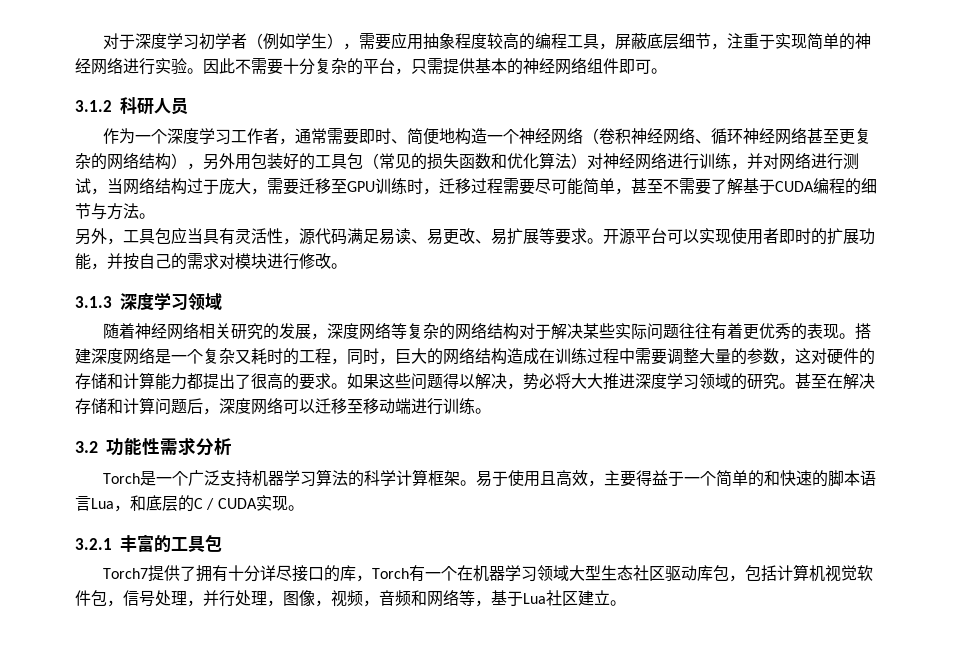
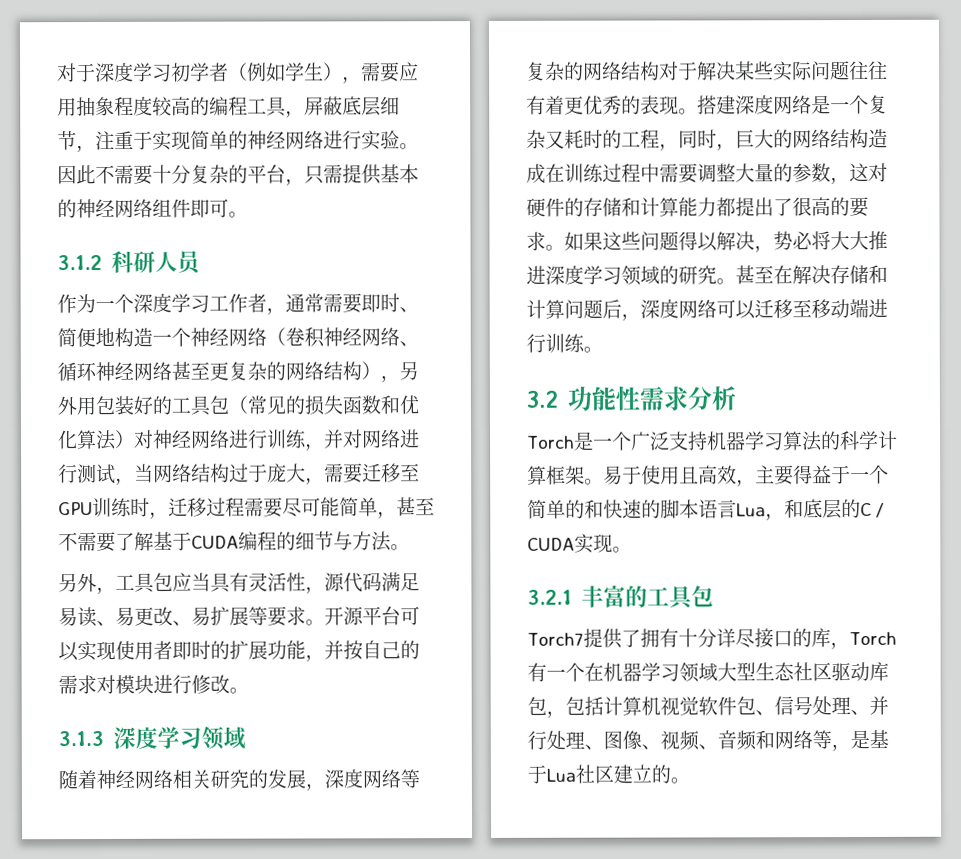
- Torch7提供了拥有十分详尽接口的库，Torch有一个在机器学习领域大型生态社区驱动库包，包括计算机视觉软件包，信号处理，并行处理，图像，视频，音频和网络等，基于Lua社区建立。
+ Torch7提供了拥有十分详尽接口的库，Torch有一个在机器学习领域大型生态社区驱动库包，包括计算机视觉软件包、信号处理、并行处理、图像、视频、音频和网络等，是基于Lua社区建立的。

